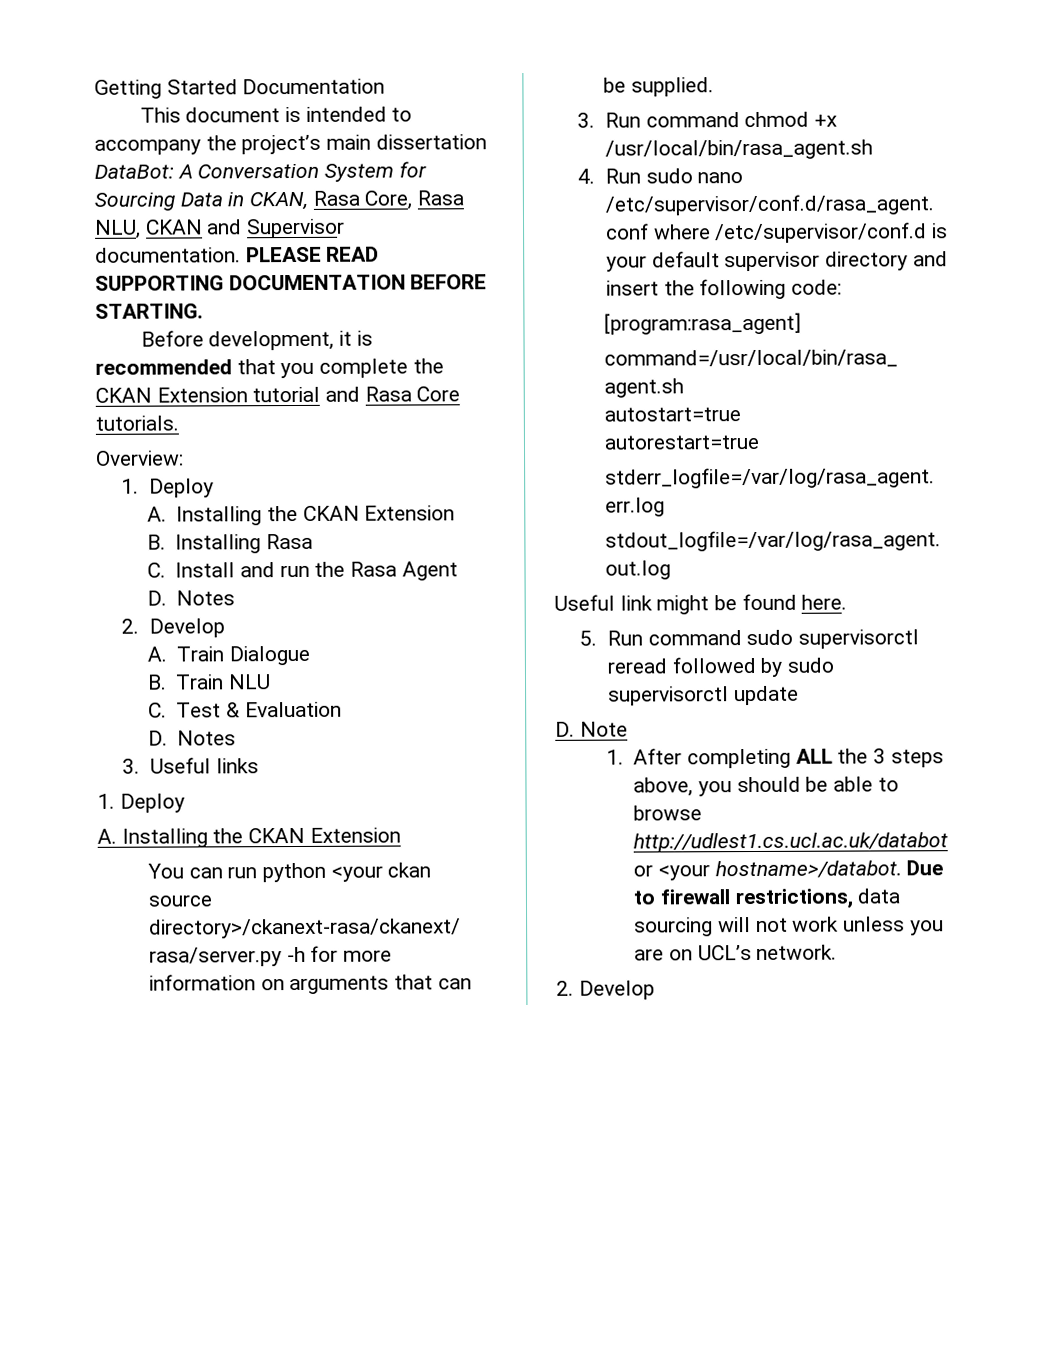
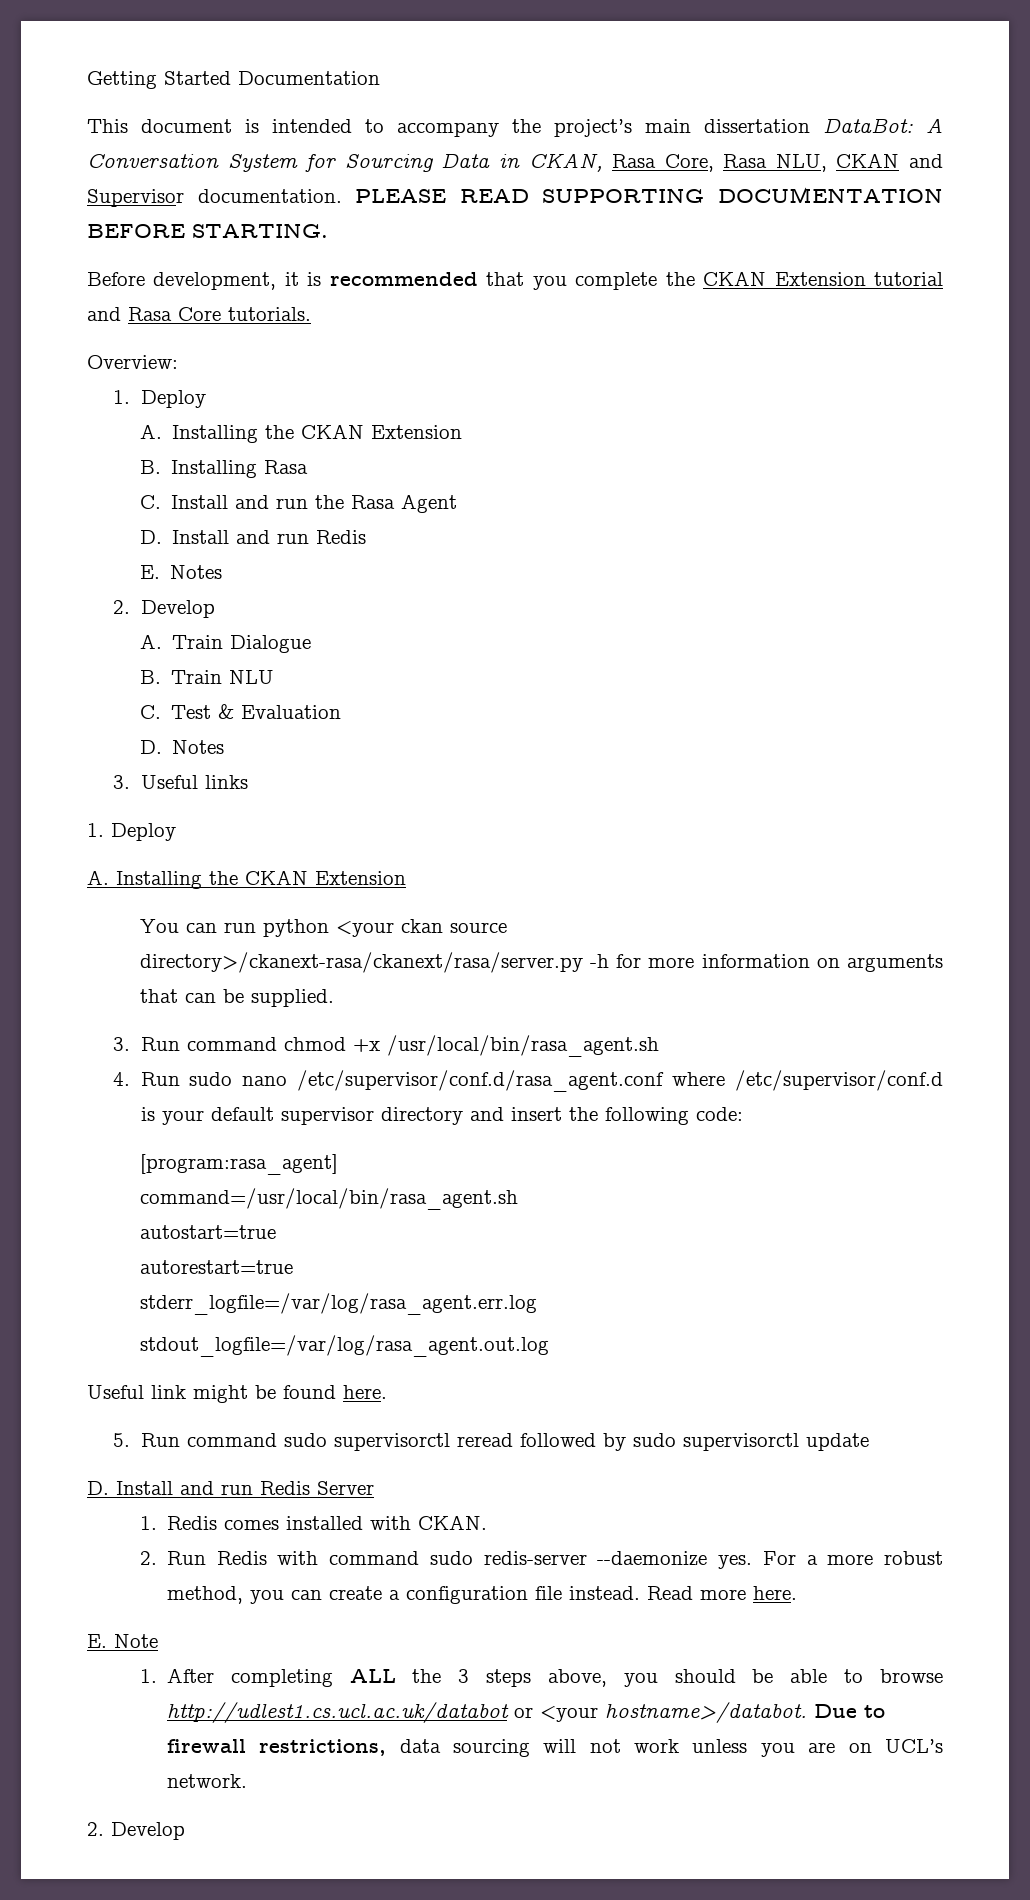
  C. Install and run the Rasa Agent
- D. Notes
+ D. Install and run Redis
+ E. Notes
- D. Note
+ D. Install and run Redis Server
+ 1. Redis comes installed with CKAN.
+ 2. Run Redis with command sudo redis-server --daemonize yes. For a more robust method, you can create a configuration file instead. Read more here.
+ E. Note

